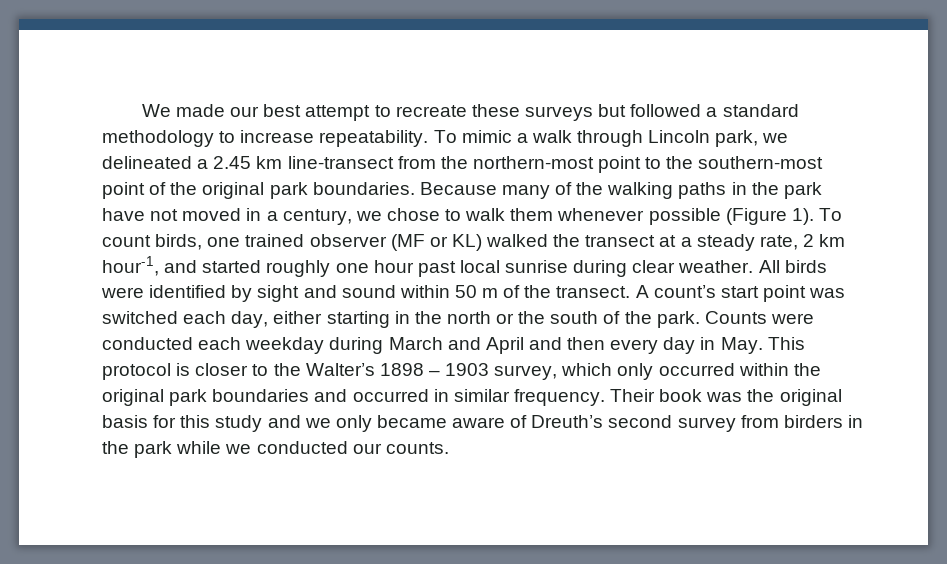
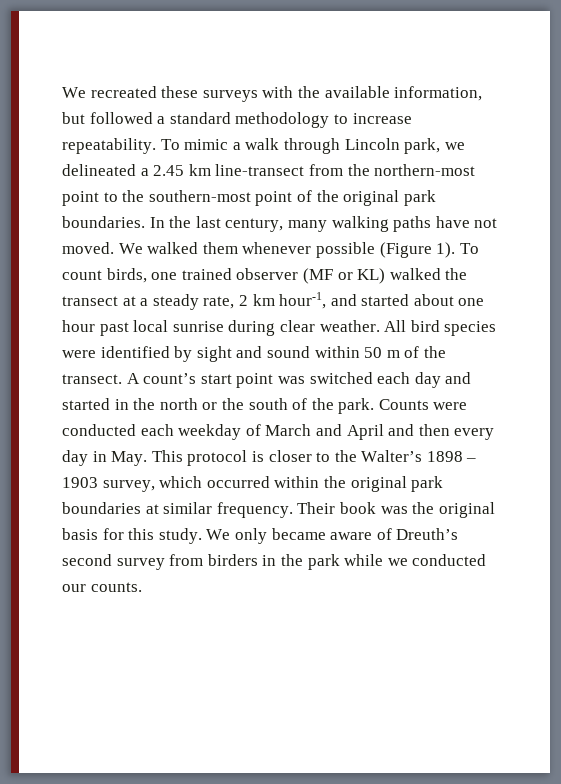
- We made our best attempt to recreate these surveys but followed a standard methodology to increase repeatability.
+ We recreated these surveys with the available information, but followed a standard methodology to increase repeatability.
- Because many of the walking paths in the park have not moved in a century, we chose to walk them whenever possible (Figure 1).
+ In the last century, many walking paths have not moved. We walked them whenever possible (Figure 1).
- To count birds, one trained observer (MF or KL) walked the transect at a steady rate, 2 km hour-1, and started roughly one hour past local sunrise during clear weather.
+ To count birds, one trained observer (MF or KL) walked the transect at a steady rate, 2 km hour-1, and started about one hour past local sunrise during clear weather.
- All birds were identified by sight and sound within 50 m of the transect.
+ All bird species were identified by sight and sound within 50 m of the transect.
- A count’s start point was switched each day, either starting in the north or the south of the park.
+ A count’s start point was switched each day and started in the north or the south of the park.
- Counts were conducted each weekday during March and April and then every day in May. This protocol is closer to the Walter’s 1898 – 1903 survey, which only occurred within the original park boundaries and occurred in similar frequency.
+ Counts were conducted each weekday of March and April and then every day in May. This protocol is closer to the Walter’s 1898 – 1903 survey, which occurred within the original park boundaries at similar frequency.
- Their book was the original basis for this study and we only became aware of Dreuth’s second survey from birders in the park while we conducted our counts.
+ Their book was the original basis for this study. We only became aware of Dreuth’s second survey from birders in the park while we conducted our counts.

